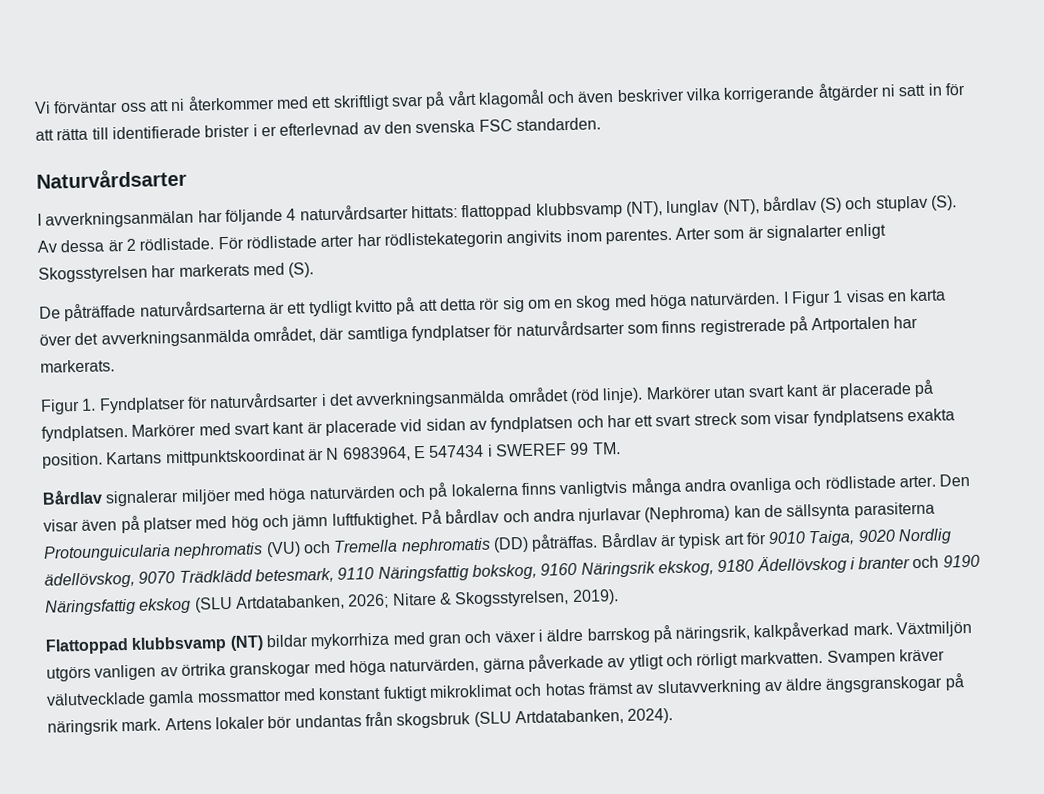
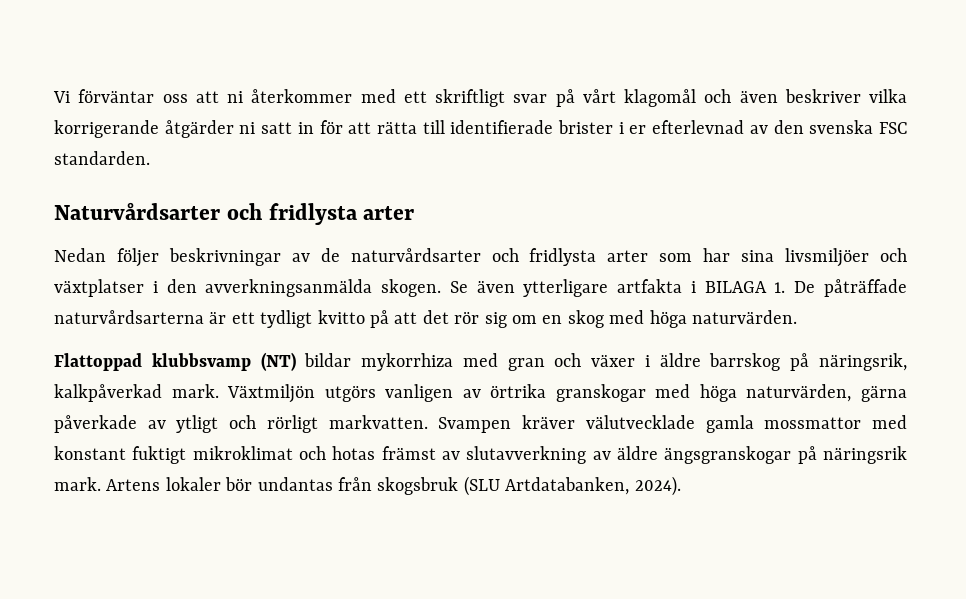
- Naturvårdsarter
- I avverkningsanmälan har följande 4 naturvårdsarter hittats: flattoppad klubbsvamp (NT), lunglav (NT), bårdlav (S) och stuplav (S). Av dessa är 2 rödlistade. För rödlistade arter har rödlistekategorin angivits inom parentes. Arter som är signalarter enligt Skogsstyrelsen har markerats med (S).
- De påträffade naturvårdsarterna är ett tydligt kvitto på att detta rör sig om en skog med höga naturvärden. I Figur 1 visas en karta över det avverkningsanmälda området, där samtliga fyndplatser för naturvårdsarter som finns registrerade på Artportalen har markerats.
- Figur 1. Fyndplatser för naturvårdsarter i det avverkningsanmälda området (röd linje). Markörer utan svart kant är placerade på fyndplatsen. Markörer med svart kant är placerade vid sidan av fyndplatsen och har ett svart streck som visar fyndplatsens exakta position. Kartans mittpunktskoordinat är N 6983964, E 547434 i SWEREF 99 TM.
- Bårdlav signalerar miljöer med höga naturvärden och på lokalerna finns vanligtvis många andra ovanliga och rödlistade arter. Den visar även på platser med hög och jämn luftfuktighet. På bårdlav och andra njurlavar (Nephroma) kan de sällsynta parasiterna Protounguicularia nephromatis (VU) och Tremella nephromatis (DD) påträffas. Bårdlav är typisk art för 9010 Taiga, 9020 Nordlig ädellövskog, 9070 Trädklädd betesmark, 9110 Näringsfattig bokskog, 9160 Näringsrik ekskog, 9180 Ädellövskog i branter och 9190 Näringsfattig ekskog (SLU Artdatabanken, 2026; Nitare & Skogsstyrelsen, 2019).
+ Naturvårdsarter och fridlysta arter
+ Nedan följer beskrivningar av de naturvårdsarter och fridlysta arter som har sina livsmiljöer och växtplatser i den avverkningsanmälda skogen. Se även ytterligare artfakta i BILAGA 1. De påträffade naturvårdsarterna är ett tydligt kvitto på att det rör sig om en skog med höga naturvärden.

